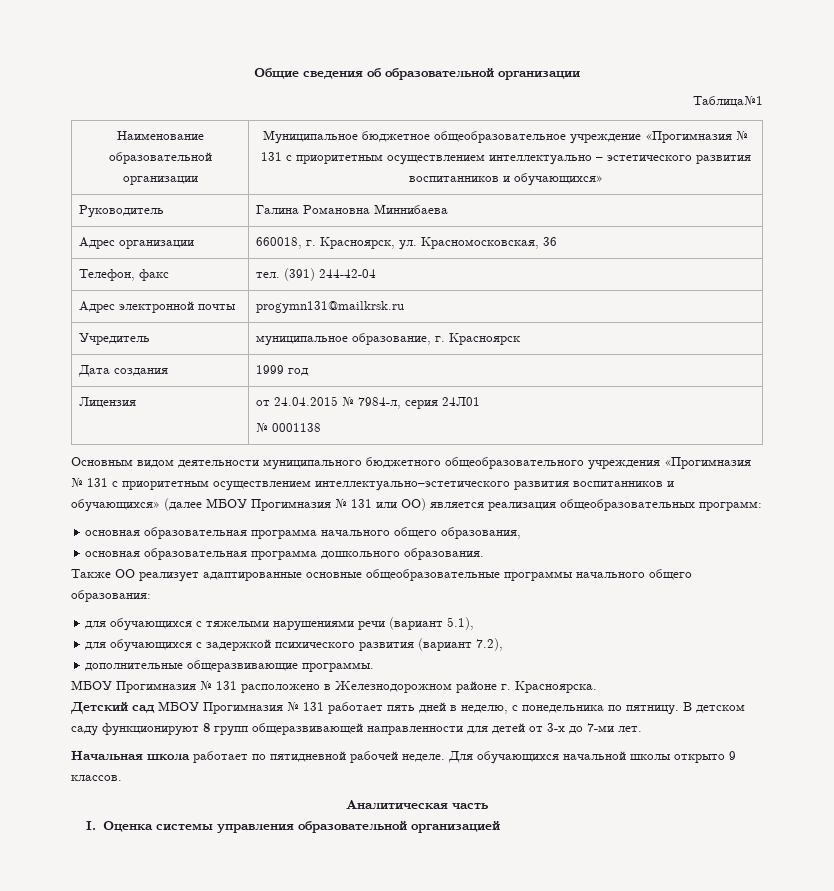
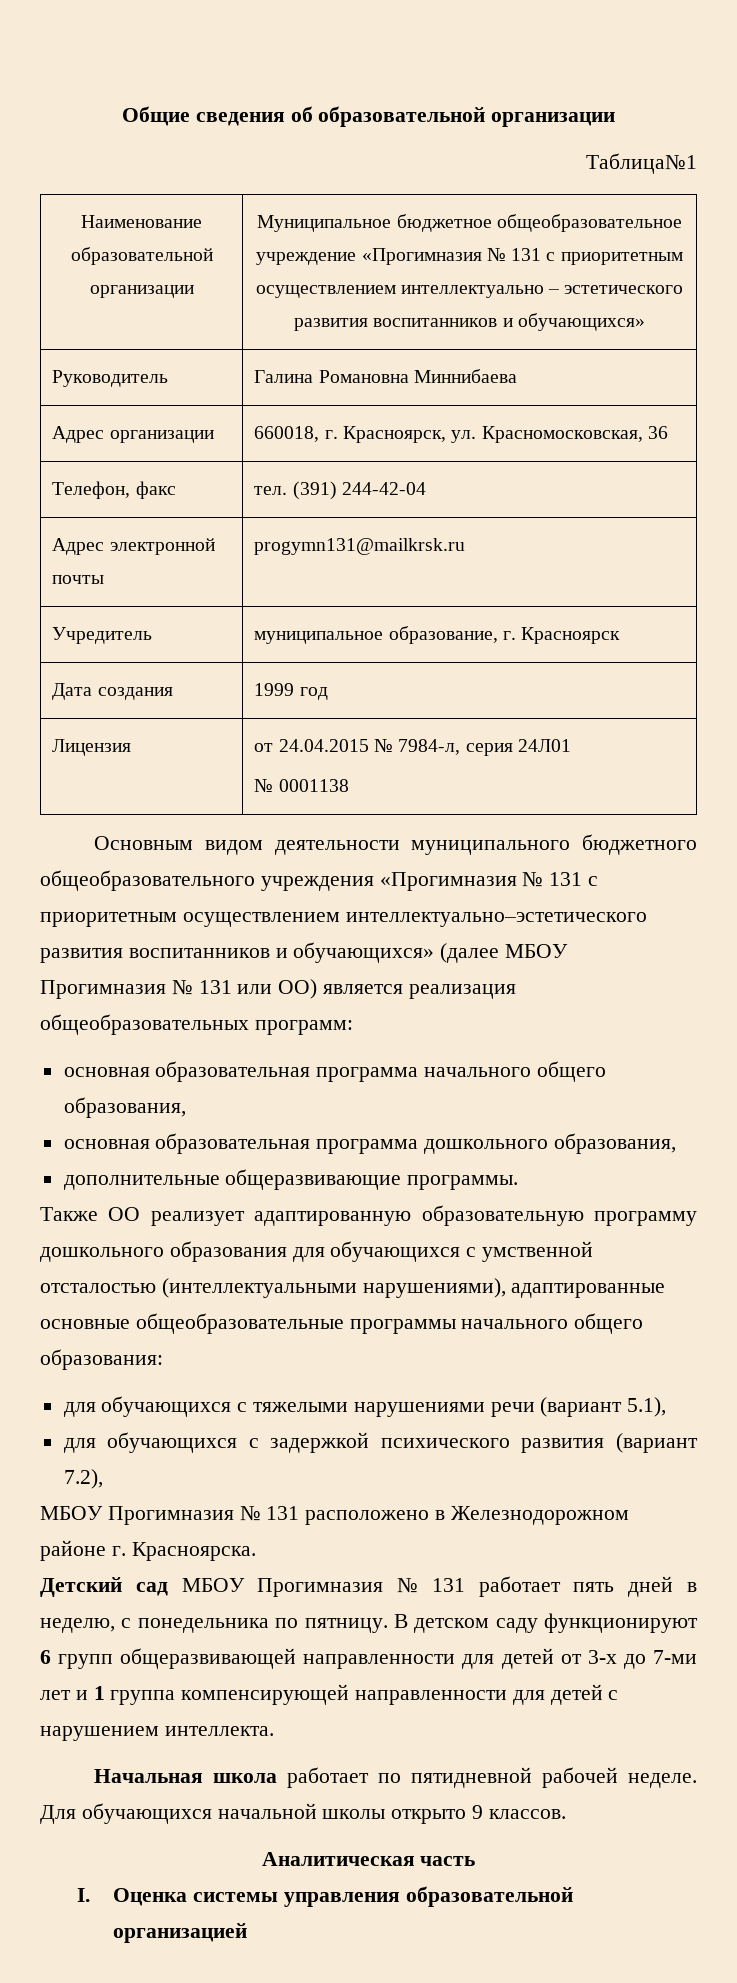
- основная образовательная программа дошкольного образования.
+ основная образовательная программа дошкольного образования,
+ дополнительные общеразвивающие программы.
- Также ОО реализует адаптированные основные общеобразовательные программы начального общего образования:
+ Также ОО реализует адаптированную образовательную программу дошкольного образования для обучающихся с умственной отсталостью (интеллектуальными нарушениями), адаптированные основные общеобразовательные программы начального общего образования:
- дополнительные общеразвивающие программы.
- В детском саду функционируют 8 групп общеразвивающей направленности для детей от 3-х до 7-ми лет.
+ В детском саду функционируют 6 групп общеразвивающей направленности для детей от 3-х до 7-ми лет и 1 группа компенсирующей направленности для детей с нарушением интеллекта.

